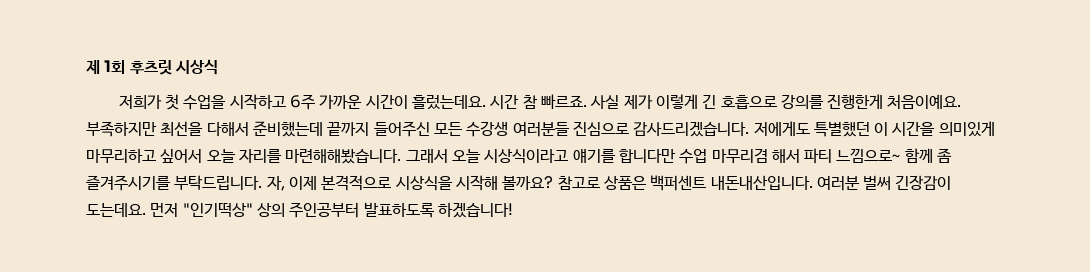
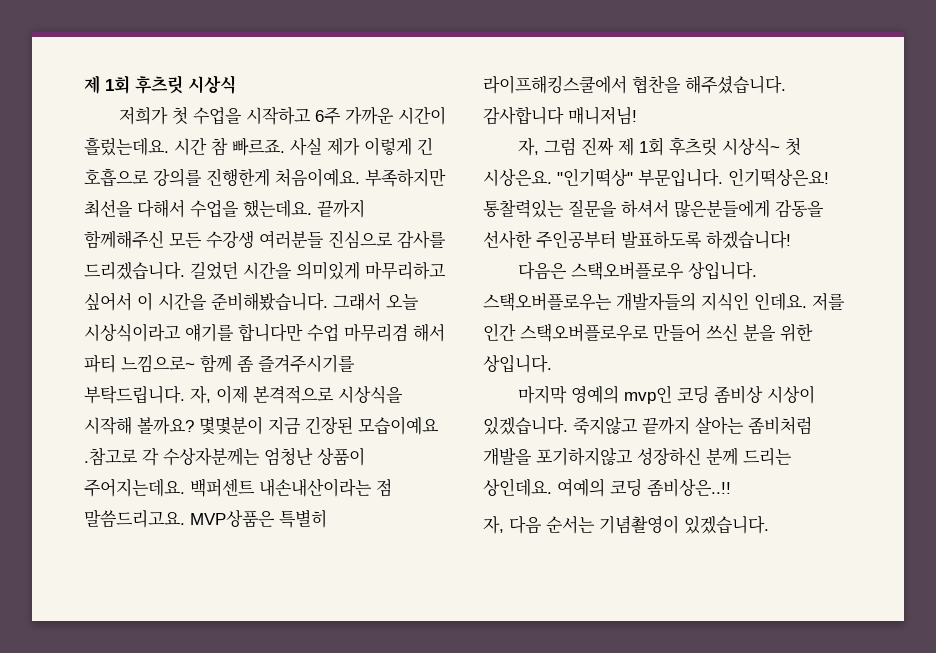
- 부족하지만 최선을 다해서 준비했는데 끝까지 들어주신 모든 수강생 여러분들 진심으로 감사드리겠습니다. 저에게도 특별했던 이 시간을 의미있게 마무리하고 싶어서 오늘 자리를 마련해해봤습니다.
+ 부족하지만 최선을 다해서 수업을 했는데요. 끝까지 함께해주신 모든 수강생 여러분들 진심으로 감사를 드리겠습니다. 길었던 시간을 의미있게 마무리하고 싶어서 이 시간을 준비해봤습니다.
- 참고로 상품은 백퍼센트 내돈내산입니다. 여러분 벌써 긴장감이 도는데요. 먼저 "인기떡상" 상의 주인공부터 발표하도록 하겠습니다!
+ 몇몇분이 지금 긴장된 모습이예요 .참고로 각 수상자분께는 엄청난 상품이 주어지는데요. 백퍼센트 내손내산이라는 점 말씀드리고요. MVP상품은 특별히 라이프해킹스쿨에서 협찬을 해주셨습니다. 감사합니다 매니저님!
+ 자, 그럼 진짜 제 1회 후츠릿 시상식~ 첫 시상은요. "인기떡상" 부문입니다. 인기떡상은요! 통찰력있는 질문을 하셔서 많은분들에게 감동을 선사한 주인공부터 발표하도록 하겠습니다!
+ 다음은 스택오버플로우 상입니다. 스택오버플로우는 개발자들의 지식인 인데요. 저를 인간 스택오버플로우로 만들어 쓰신 분을 위한 상입니다.
+ 마지막 영예의 mvp인 코딩 좀비상 시상이 있겠습니다. 죽지않고 끝까지 살아는 좀비처럼 개발을 포기하지않고 성장하신 분께 드리는 상인데요. 여예의 코딩 좀비상은..!!
+ 자, 다음 순서는 기념촬영이 있겠습니다.

